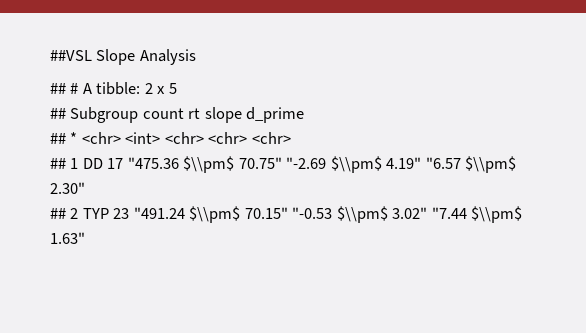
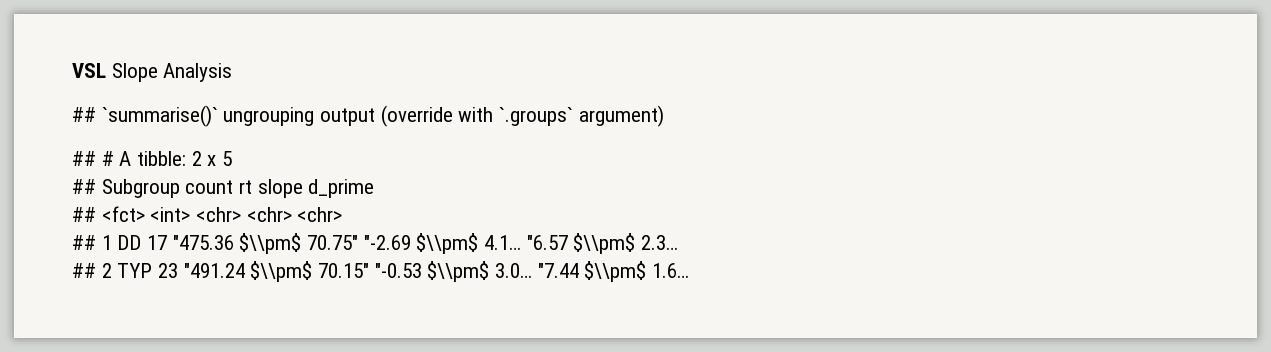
- ##VSL Slope Analysis
+ VSL Slope Analysis
+ ## `summarise()` ungrouping output (override with `.groups` argument)
- ## * <chr> <int> <chr> <chr> <chr>
+ ## <fct> <int> <chr> <chr> <chr>
- ## 1 DD 17 "475.36 $\\pm$ 70.75" "-2.69 $\\pm$ 4.19" "6.57 $\\pm$ 2.30"
+ ## 1 DD 17 "475.36 $\\pm$ 70.75" "-2.69 $\\pm$ 4.1… "6.57 $\\pm$ 2.3…
- ## 2 TYP 23 "491.24 $\\pm$ 70.15" "-0.53 $\\pm$ 3.02" "7.44 $\\pm$ 1.63"
+ ## 2 TYP 23 "491.24 $\\pm$ 70.15" "-0.53 $\\pm$ 3.0… "7.44 $\\pm$ 1.6…

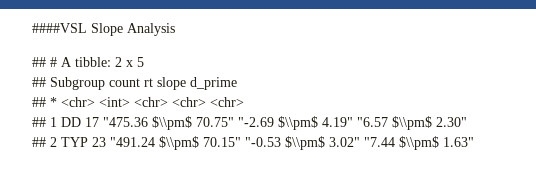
- VSL Slope Analysis
+ ####VSL Slope Analysis
- ## `summarise()` ungrouping output (override with `.groups` argument)
- ## <fct> <int> <chr> <chr> <chr>
+ ## * <chr> <int> <chr> <chr> <chr>
- ## 1 DD 17 "475.36 $\\pm$ 70.75" "-2.69 $\\pm$ 4.1… "6.57 $\\pm$ 2.3…
+ ## 1 DD 17 "475.36 $\\pm$ 70.75" "-2.69 $\\pm$ 4.19" "6.57 $\\pm$ 2.30"
- ## 2 TYP 23 "491.24 $\\pm$ 70.15" "-0.53 $\\pm$ 3.0… "7.44 $\\pm$ 1.6…
+ ## 2 TYP 23 "491.24 $\\pm$ 70.15" "-0.53 $\\pm$ 3.02" "7.44 $\\pm$ 1.63"

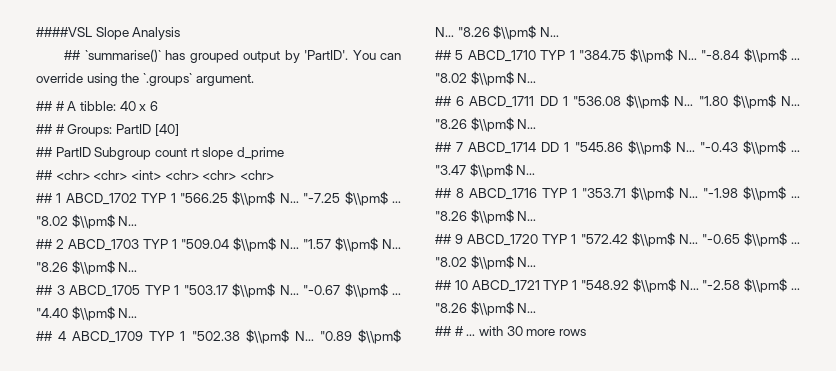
- ## # A tibble: 2 x 5
- ## Subgroup count rt slope d_prime
+ ## `summarise()` has grouped output by 'PartID'. You can override using the `.groups` argument.
+ ## # A tibble: 40 x 6
+ ## # Groups: PartID [40]
+ ## PartID Subgroup count rt slope d_prime
- ## * <chr> <int> <chr> <chr> <chr>
+ ## <chr> <chr> <int> <chr> <chr> <chr>
- ## 1 DD 17 "475.36 $\\pm$ 70.75" "-2.69 $\\pm$ 4.19" "6.57 $\\pm$ 2.30"
- ## 2 TYP 23 "491.24 $\\pm$ 70.15" "-0.53 $\\pm$ 3.02" "7.44 $\\pm$ 1.63"
+ ## 1 ABCD_1702 TYP 1 "566.25 $\\pm$ N… "-7.25 $\\pm$ … "8.02 $\\pm$ N…
+ ## 2 ABCD_1703 TYP 1 "509.04 $\\pm$ N… "1.57 $\\pm$ N… "8.26 $\\pm$ N…
+ ## 3 ABCD_1705 TYP 1 "503.17 $\\pm$ N… "-0.67 $\\pm$ … "4.40 $\\pm$ N…
+ ## 4 ABCD_1709 TYP 1 "502.38 $\\pm$ N… "0.89 $\\pm$ N… "8.26 $\\pm$ N…
+ ## 5 ABCD_1710 TYP 1 "384.75 $\\pm$ N… "-8.84 $\\pm$ … "8.02 $\\pm$ N…
+ ## 6 ABCD_1711 DD 1 "536.08 $\\pm$ N… "1.80 $\\pm$ N… "8.26 $\\pm$ N…
+ ## 7 ABCD_1714 DD 1 "545.86 $\\pm$ N… "-0.43 $\\pm$ … "3.47 $\\pm$ N…
+ ## 8 ABCD_1716 TYP 1 "353.71 $\\pm$ N… "-1.98 $\\pm$ … "8.26 $\\pm$ N…
+ ## 9 ABCD_1720 TYP 1 "572.42 $\\pm$ N… "-0.65 $\\pm$ … "8.02 $\\pm$ N…
+ ## 10 ABCD_1721 TYP 1 "548.92 $\\pm$ N… "-2.58 $\\pm$ … "8.26 $\\pm$ N…
+ ## # … with 30 more rows

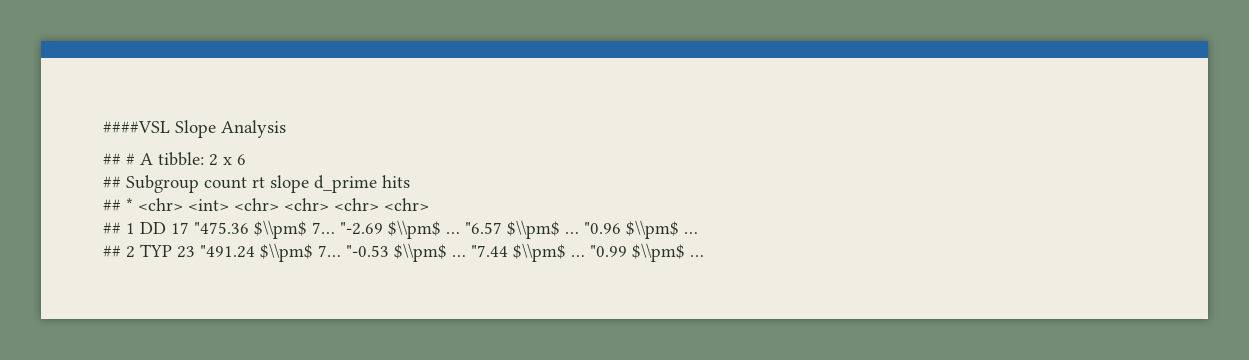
- ## `summarise()` has grouped output by 'PartID'. You can override using the `.groups` argument.
- ## # A tibble: 40 x 6
+ ## # A tibble: 2 x 6
- ## # Groups: PartID [40]
- ## PartID Subgroup count rt slope d_prime
- ## <chr> <chr> <int> <chr> <chr> <chr>
+ ## Subgroup count rt slope d_prime hits
+ ## * <chr> <int> <chr> <chr> <chr> <chr>
- ## 1 ABCD_1702 TYP 1 "566.25 $\\pm$ N… "-7.25 $\\pm$ … "8.02 $\\pm$ N…
- ## 2 ABCD_1703 TYP 1 "509.04 $\\pm$ N… "1.57 $\\pm$ N… "8.26 $\\pm$ N…
- ## 3 ABCD_1705 TYP 1 "503.17 $\\pm$ N… "-0.67 $\\pm$ … "4.40 $\\pm$ N…
- ## 4 ABCD_1709 TYP 1 "502.38 $\\pm$ N… "0.89 $\\pm$ N… "8.26 $\\pm$ N…
- ## 5 ABCD_1710 TYP 1 "384.75 $\\pm$ N… "-8.84 $\\pm$ … "8.02 $\\pm$ N…
- ## 6 ABCD_1711 DD 1 "536.08 $\\pm$ N… "1.80 $\\pm$ N… "8.26 $\\pm$ N…
- ## 7 ABCD_1714 DD 1 "545.86 $\\pm$ N… "-0.43 $\\pm$ … "3.47 $\\pm$ N…
- ## 8 ABCD_1716 TYP 1 "353.71 $\\pm$ N… "-1.98 $\\pm$ … "8.26 $\\pm$ N…
- ## 9 ABCD_1720 TYP 1 "572.42 $\\pm$ N… "-0.65 $\\pm$ … "8.02 $\\pm$ N…
- ## 10 ABCD_1721 TYP 1 "548.92 $\\pm$ N… "-2.58 $\\pm$ … "8.26 $\\pm$ N…
- ## # … with 30 more rows
+ ## 1 DD 17 "475.36 $\\pm$ 7… "-2.69 $\\pm$ … "6.57 $\\pm$ … "0.96 $\\pm$ …
+ ## 2 TYP 23 "491.24 $\\pm$ 7… "-0.53 $\\pm$ … "7.44 $\\pm$ … "0.99 $\\pm$ …

